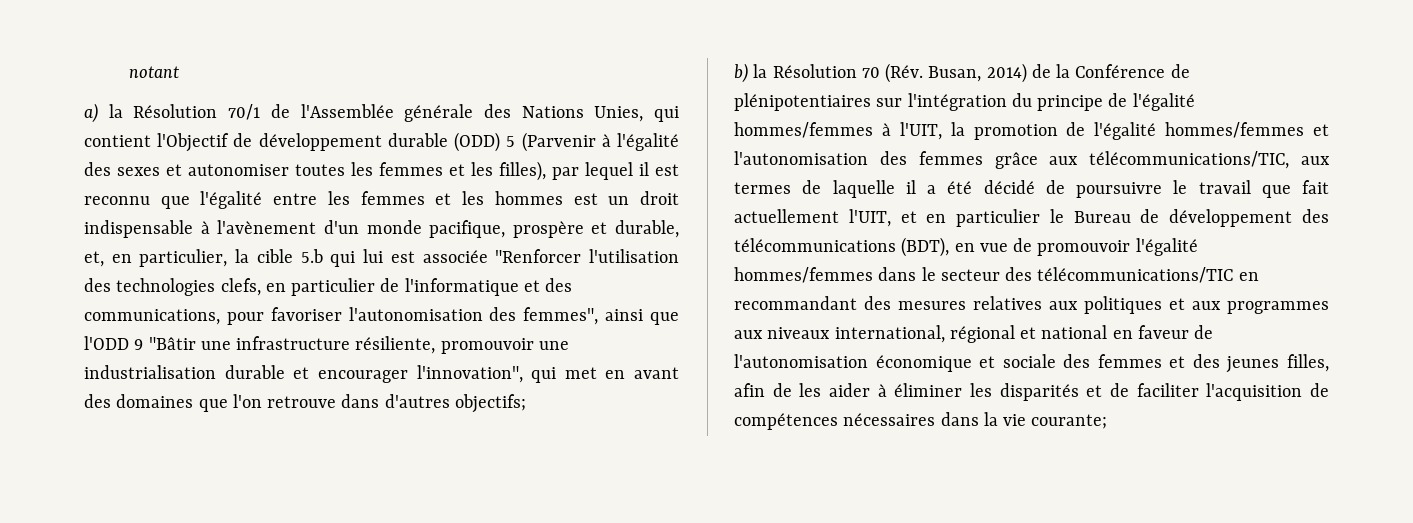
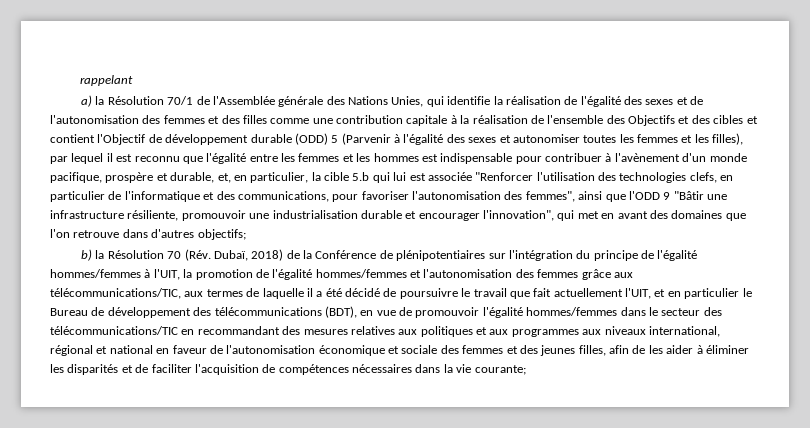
- notant
+ rappelant
- a) la Résolution 70/1 de l'Assemblée générale des Nations Unies, qui contient l'Objectif de développement durable (ODD) 5 (Parvenir à l'égalité des sexes et autonomiser toutes les femmes et les filles), par lequel il est reconnu que l'égalité entre les femmes et les hommes est un droit indispensable à l'avènement d'un monde pacifique, prospère et durable, et, en particulier, la cible 5.b qui lui est associée "Renforcer l'utilisation des technologies clefs, en particulier de l'informatique et des communications, pour favoriser l'autonomisation des femmes", ainsi que l'ODD 9 "Bâtir une infrastructure résiliente, promouvoir une industrialisation durable et encourager l'innovation", qui met en avant des domaines que l'on retrouve dans d'autres objectifs;
+ a) la Résolution 70/1 de l'Assemblée générale des Nations Unies, qui identifie la réalisation de l'égalité des sexes et de l'autonomisation des femmes et des filles comme une contribution capitale à la réalisation de l'ensemble des Objectifs et des cibles et contient l'Objectif de développement durable (ODD) 5 (Parvenir à l'égalité des sexes et autonomiser toutes les femmes et les filles), par lequel il est reconnu que l'égalité entre les femmes et les hommes est indispensable pour contribuer à l'avènement d'un monde pacifique, prospère et durable, et, en particulier, la cible 5.b qui lui est associée "Renforcer l'utilisation des technologies clefs, en particulier de l'informatique et des communications, pour favoriser l'autonomisation des femmes", ainsi que l'ODD 9 "Bâtir une infrastructure résiliente, promouvoir une industrialisation durable et encourager l'innovation", qui met en avant des domaines que l'on retrouve dans d'autres objectifs;
- b) la Résolution 70 (Rév. Busan, 2014) de la Conférence de plénipotentiaires sur l'intégration du principe de l'égalité hommes/femmes à l'UIT, la promotion de l'égalité hommes/femmes et l'autonomisation des femmes grâce aux télécommunications/TIC, aux termes de laquelle il a été décidé de poursuivre le travail que fait actuellement l'UIT, et en particulier le Bureau de développement des télécommunications (BDT), en vue de promouvoir l'égalité hommes/femmes dans le secteur des télécommunications/TIC en recommandant des mesures relatives aux politiques et aux programmes aux niveaux international, régional et national en faveur de l'autonomisation économique et sociale des femmes et des jeunes filles, afin de les aider à éliminer les disparités et de faciliter l'acquisition de compétences nécessaires dans la vie courante;
+ b) la Résolution 70 (Rév. Dubaï, 2018) de la Conférence de plénipotentiaires sur l'intégration du principe de l'égalité hommes/femmes à l'UIT, la promotion de l'égalité hommes/femmes et l'autonomisation des femmes grâce aux télécommunications/TIC, aux termes de laquelle il a été décidé de poursuivre le travail que fait actuellement l'UIT, et en particulier le Bureau de développement des télécommunications (BDT), en vue de promouvoir l'égalité hommes/femmes dans le secteur des télécommunications/TIC en recommandant des mesures relatives aux politiques et aux programmes aux niveaux international, régional et national en faveur de l'autonomisation économique et sociale des femmes et des jeunes filles, afin de les aider à éliminer les disparités et de faciliter l'acquisition de compétences nécessaires dans la vie courante;

